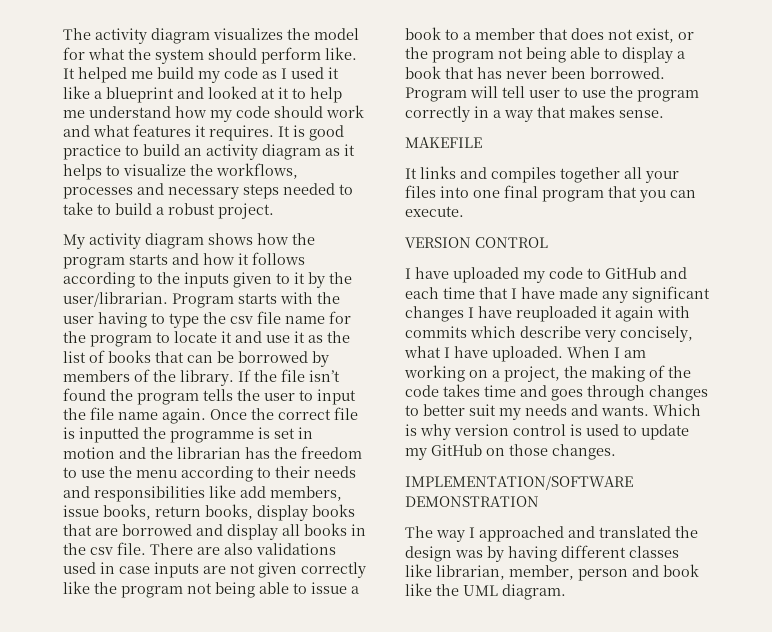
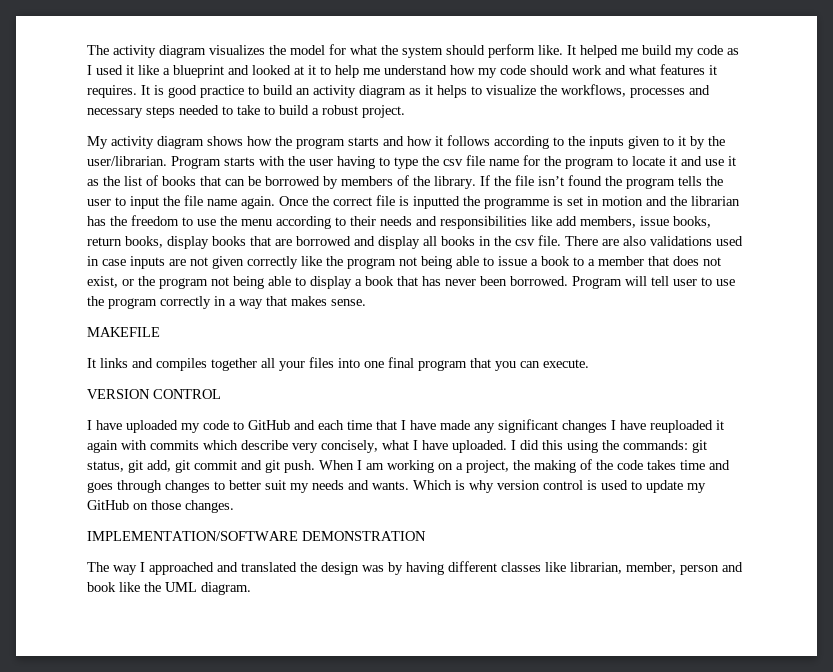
+ I did this using the commands: git status, git add, git commit and git push.

